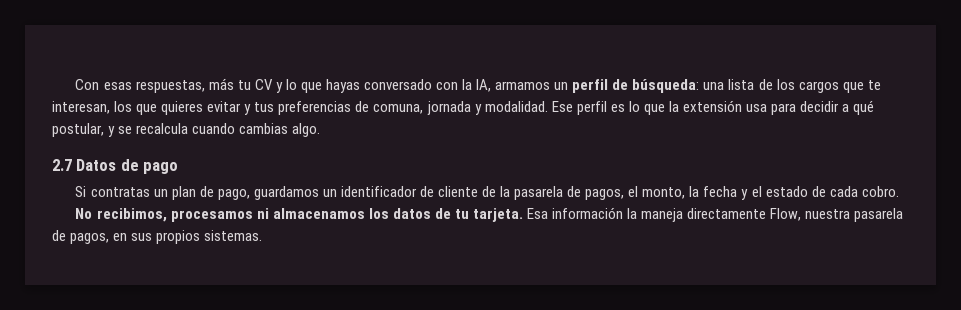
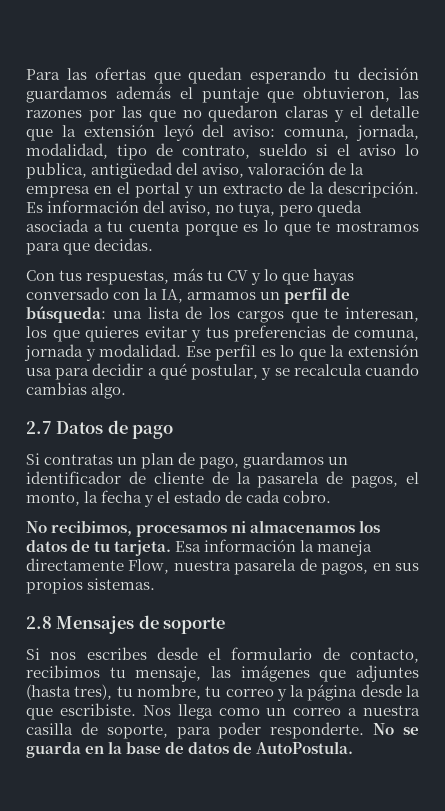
- Con esas respuestas, más tu CV y lo que hayas conversado con la IA, armamos un perfil de búsqueda: una lista de los cargos que te interesan, los que quieres evitar y tus preferencias de comuna, jornada y modalidad.
+ Para las ofertas que quedan esperando tu decisión guardamos además el puntaje que obtuvieron, las razones por las que no quedaron claras y el detalle que la extensión leyó del aviso: comuna, jornada, modalidad, tipo de contrato, sueldo si el aviso lo publica, antigüedad del aviso, valoración de la empresa en el portal y un extracto de la descripción. Es información del aviso, no tuya, pero queda asociada a tu cuenta porque es lo que te mostramos para que decidas.
+ Con tus respuestas, más tu CV y lo que hayas conversado con la IA, armamos un perfil de búsqueda: una lista de los cargos que te interesan, los que quieres evitar y tus preferencias de comuna, jornada y modalidad.
+ 2.8 Mensajes de soporte
+ Si nos escribes desde el formulario de contacto, recibimos tu mensaje, las imágenes que adjuntes (hasta tres), tu nombre, tu correo y la página desde la que escribiste. Nos llega como un correo a nuestra casilla de soporte, para poder responderte. No se guarda en la base de datos de AutoPostula.

